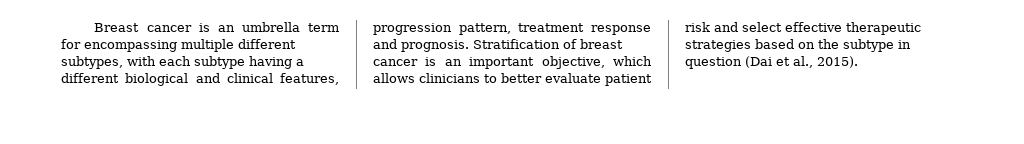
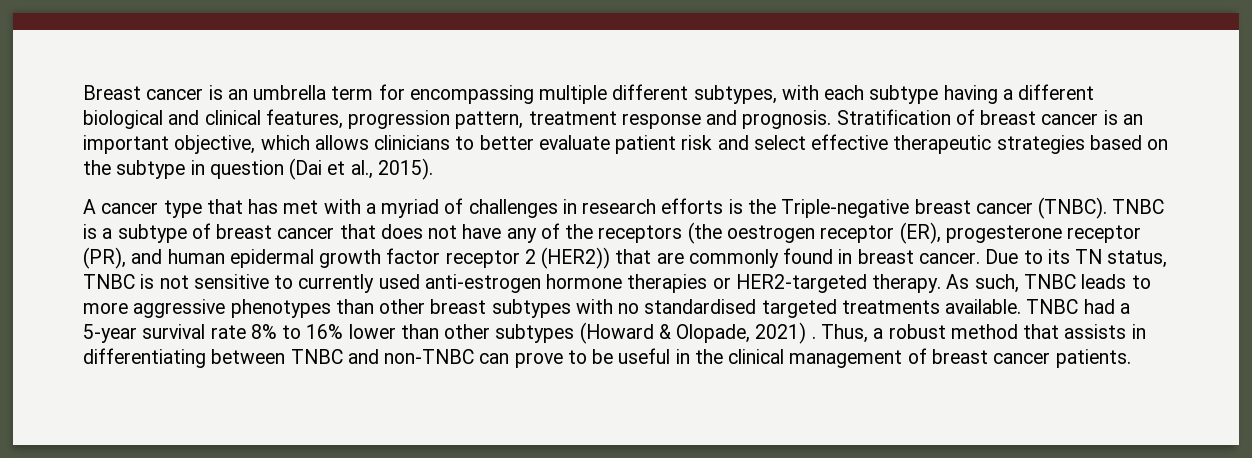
+ A cancer type that has met with a myriad of challenges in research efforts is the Triple-negative breast cancer (TNBC). TNBC is a subtype of breast cancer that does not have any of the receptors (the oestrogen receptor (ER), progesterone receptor (PR), and human epidermal growth factor receptor 2 (HER2)) that are commonly found in breast cancer. Due to its TN status, TNBC is not sensitive to currently used anti-estrogen hormone therapies or HER2-targeted therapy. As such, TNBC leads to more aggressive phenotypes than other breast subtypes with no standardised targeted treatments available. TNBC had a 5-year survival rate 8% to 16% lower than other subtypes (Howard & Olopade, 2021) . Thus, a robust method that assists in differentiating between TNBC and non-TNBC can prove to be useful in the clinical management of breast cancer patients.

